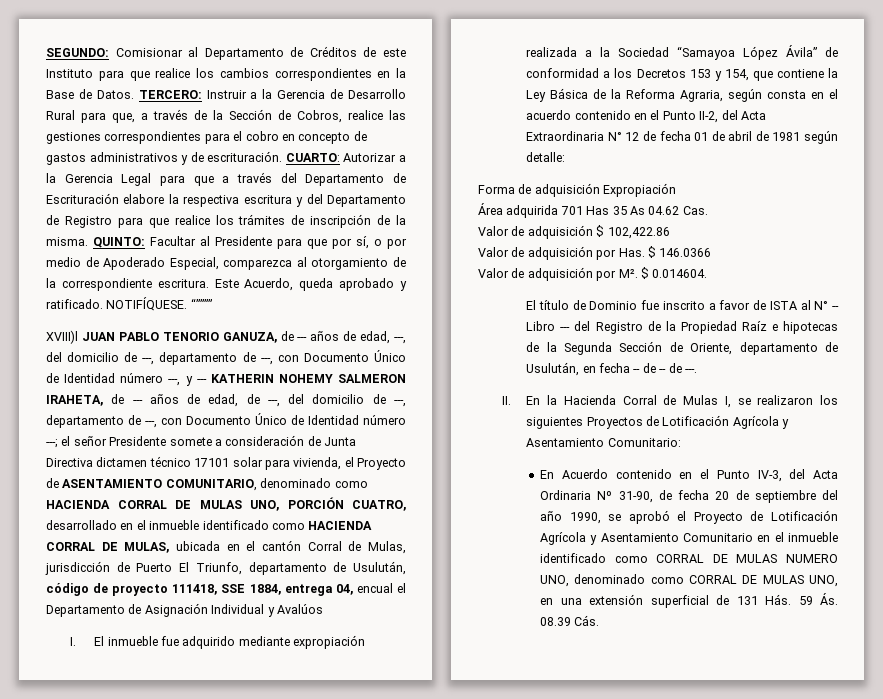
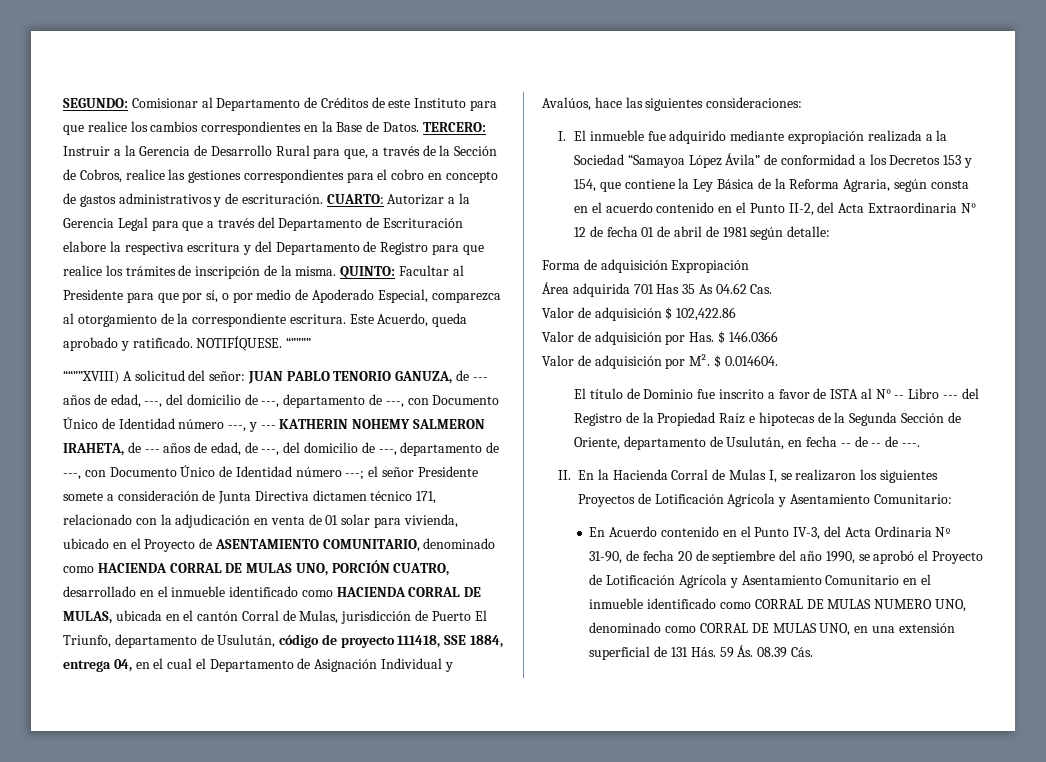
- XVIII)l JUAN PABLO TENORIO GANUZA, de --- años de edad, ---, del domicilio de ---, departamento de ---, con Documento Único de Identidad número ---, y --- KATHERIN NOHEMY SALMERON IRAHETA, de --- años de edad, de ---, del domicilio de ---, departamento de ---, con Documento Único de Identidad número ---;
+ ““””XVIII) A solicitud del señor: JUAN PABLO TENORIO GANUZA, de --- años de edad, ---, del domicilio de ---, departamento de ---, con Documento Único de Identidad número ---, y --- KATHERIN NOHEMY SALMERON IRAHETA, de --- años de edad, de ---, del domicilio de ---, departamento de ---, con Documento Único de Identidad número ---;
- el señor Presidente somete a consideración de Junta Directiva dictamen técnico 17101 solar para vivienda, el Proyecto de ASENTAMIENTO COMUNITARIO, denominado como HACIENDA CORRAL DE MULAS UNO, PORCIÓN CUATRO, desarrollado en el inmueble identificado como HACIENDA CORRAL DE MULAS, ubicada en el cantón Corral de Mulas, jurisdicción de Puerto El Triunfo, departamento de Usulután, código de proyecto 111418, SSE 1884, entrega 04, encual el Departamento de Asignación Individual y Avalúos
+ el señor Presidente somete a consideración de Junta Directiva dictamen técnico 171, relacionado con la adjudicación en venta de 01 solar para vivienda, ubicado en el Proyecto de ASENTAMIENTO COMUNITARIO, denominado como HACIENDA CORRAL DE MULAS UNO, PORCIÓN CUATRO, desarrollado en el inmueble identificado como HACIENDA CORRAL DE MULAS, ubicada en el cantón Corral de Mulas, jurisdicción de Puerto El Triunfo, departamento de Usulután, código de proyecto 111418, SSE 1884, entrega 04, en el cual el Departamento de Asignación Individual y Avalúos, hace las siguientes consideraciones:

